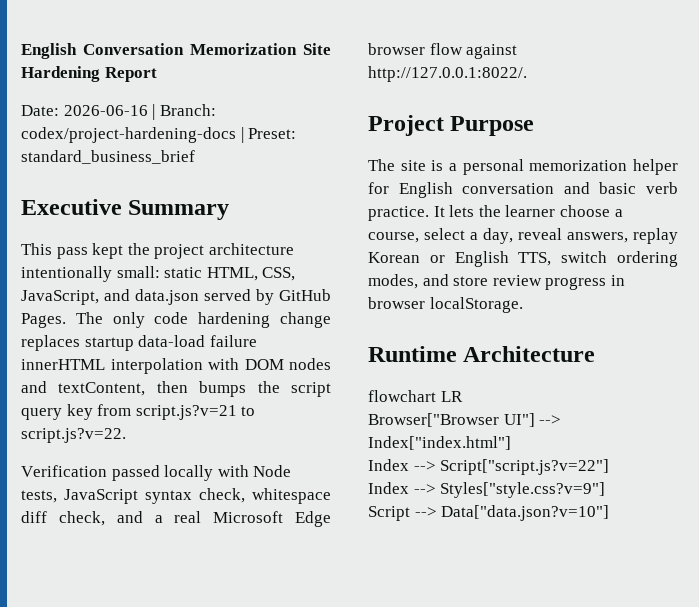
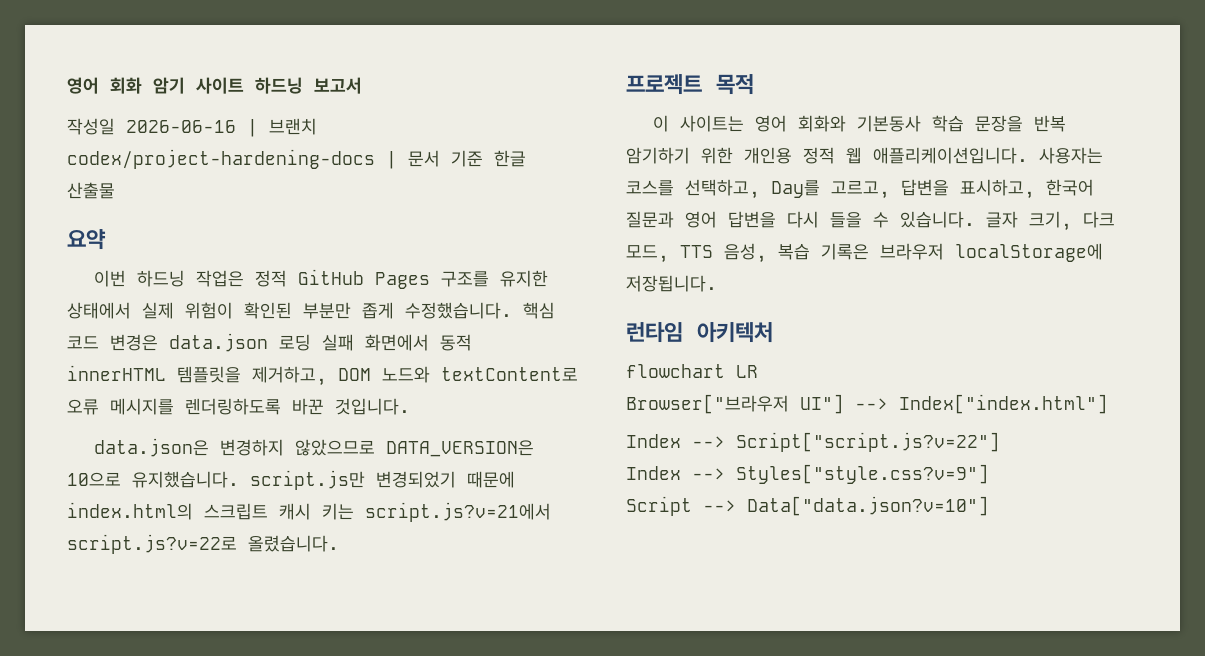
- English Conversation Memorization Site Hardening Report
- Date: 2026-06-16 | Branch: codex/project-hardening-docs | Preset: standard_business_brief
- Executive Summary
- This pass kept the project architecture intentionally small: static HTML, CSS, JavaScript, and data.json served by GitHub Pages. The only code hardening change replaces startup data-load failure innerHTML interpolation with DOM nodes and textContent, then bumps the script query key from script.js?v=21 to script.js?v=22.
- Verification passed locally with Node tests, JavaScript syntax check, whitespace diff check, and a real Microsoft Edge browser flow against http://127.0.0.1:8022/.
- Project Purpose
- The site is a personal memorization helper for English conversation and basic verb practice. It lets the learner choose a course, select a day, reveal answers, replay Korean or English TTS, switch ordering modes, and store review progress in browser localStorage.
- Runtime Architecture
+ 영어 회화 암기 사이트 하드닝 보고서
+ 작성일 2026-06-16 | 브랜치 codex/project-hardening-docs | 문서 기준 한글 산출물
+ 요약
+ 이번 하드닝 작업은 정적 GitHub Pages 구조를 유지한 상태에서 실제 위험이 확인된 부분만 좁게 수정했습니다. 핵심 코드 변경은 data.json 로딩 실패 화면에서 동적 innerHTML 템플릿을 제거하고, DOM 노드와 textContent로 오류 메시지를 렌더링하도록 바꾼 것입니다.
+ data.json은 변경하지 않았으므로 DATA_VERSION은 10으로 유지했습니다. script.js만 변경되었기 때문에 index.html의 스크립트 캐시 키는 script.js?v=21에서 script.js?v=22로 올렸습니다.
+ 프로젝트 목적
+ 이 사이트는 영어 회화와 기본동사 학습 문장을 반복 암기하기 위한 개인용 정적 웹 애플리케이션입니다. 사용자는 코스를 선택하고, Day를 고르고, 답변을 표시하고, 한국어 질문과 영어 답변을 다시 들을 수 있습니다. 글자 크기, 다크 모드, TTS 음성, 복습 기록은 브라우저 localStorage에 저장됩니다.
+ 런타임 아키텍처
- Browser["Browser UI"] --> Index["index.html"]
+ Browser["브라우저 UI"] --> Index["index.html"]

